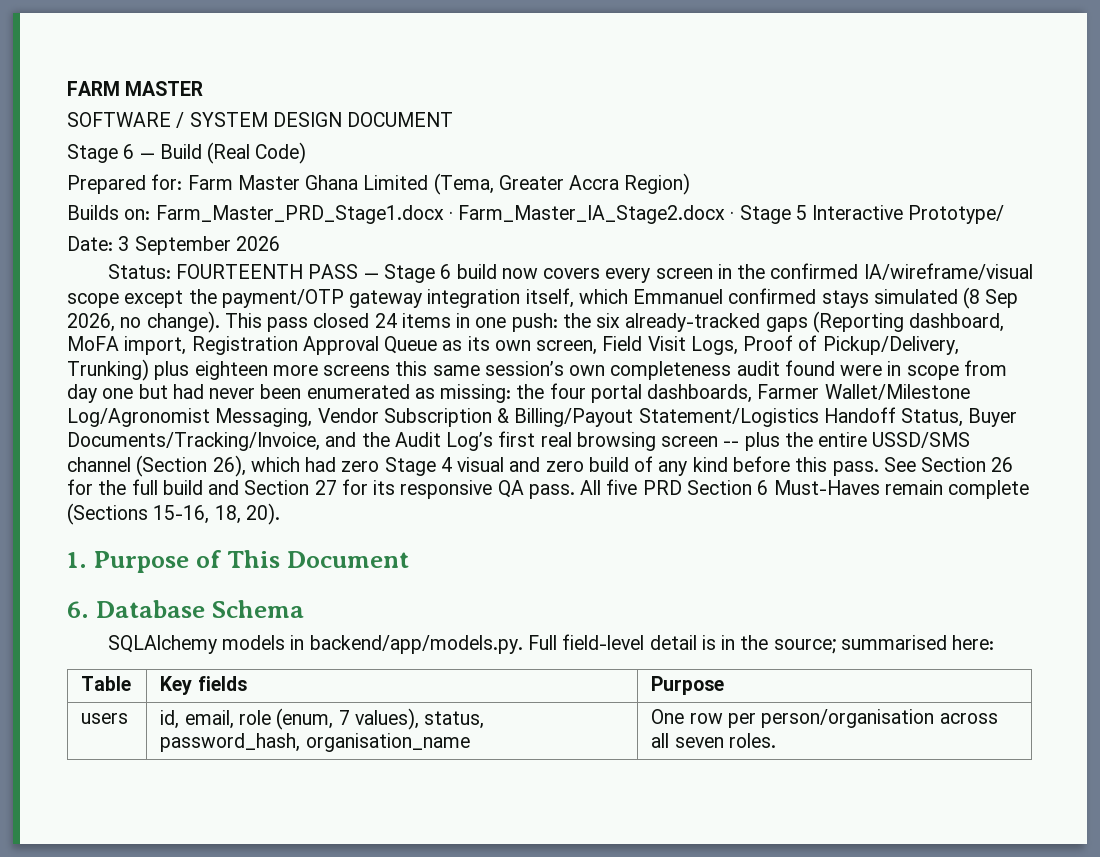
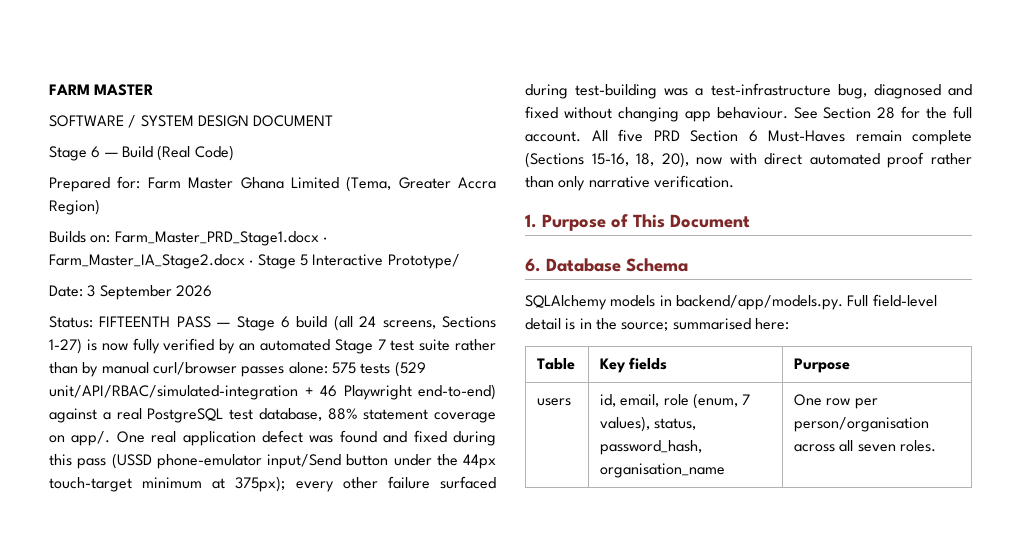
- Status: FOURTEENTH PASS — Stage 6 build now covers every screen in the confirmed IA/wireframe/visual scope except the payment/OTP gateway integration itself, which Emmanuel confirmed stays simulated (8 Sep 2026, no change). This pass closed 24 items in one push: the six already-tracked gaps (Reporting dashboard, MoFA import, Registration Approval Queue as its own screen, Field Visit Logs, Proof of Pickup/Delivery, Trunking) plus eighteen more screens this same session’s own completeness audit found were in scope from day one but had never been enumerated as missing: the four portal dashboards, Farmer Wallet/Milestone Log/Agronomist Messaging, Vendor Subscription & Billing/Payout Statement/Logistics Handoff Status, Buyer Documents/Tracking/Invoice, and the Audit Log’s first real browsing screen -- plus the entire USSD/SMS channel (Section 26), which had zero Stage 4 visual and zero build of any kind before this pass.
+ Status: FIFTEENTH PASS — Stage 6 build (all 24 screens, Sections 1-27) is now fully verified by an automated Stage 7 test suite rather than by manual curl/browser passes alone: 575 tests (529 unit/API/RBAC/simulated-integration + 46 Playwright end-to-end) against a real PostgreSQL test database, 88% statement coverage on app/. One real application defect was found and fixed during this pass (USSD phone-emulator input/Send button under the 44px touch-target minimum at 375px); every other failure surfaced during test-building was a test-infrastructure bug, diagnosed and fixed without changing app behaviour.
- See Section 26 for the full build and Section 27 for its responsive QA pass.
+ See Section 28 for the full account.
- All five PRD Section 6 Must-Haves remain complete (Sections 15-16, 18, 20).
+ All five PRD Section 6 Must-Haves remain complete (Sections 15-16, 18, 20), now with direct automated proof rather than only narrative verification.

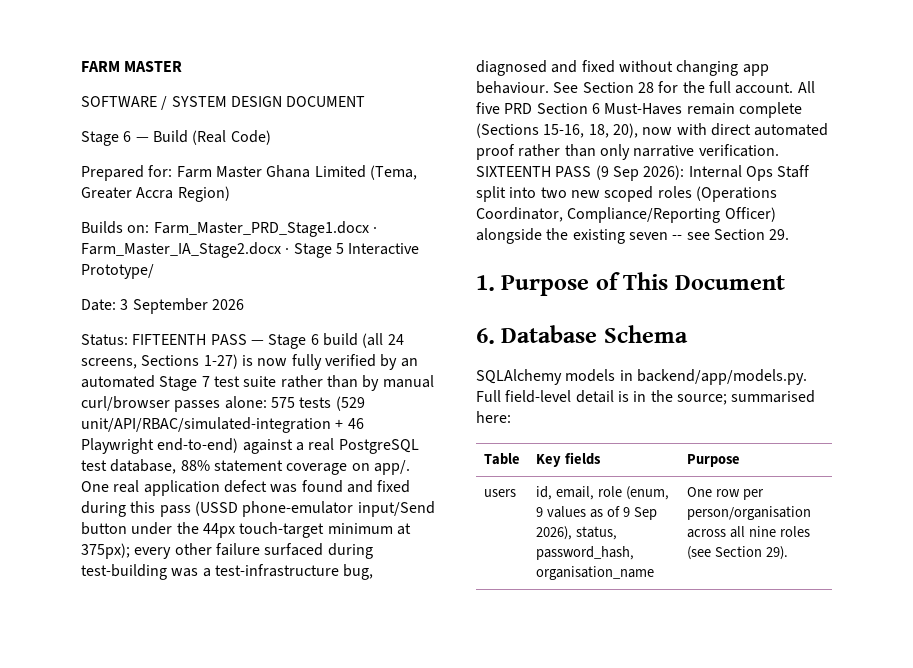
+ SIXTEENTH PASS (9 Sep 2026): Internal Ops Staff split into two new scoped roles (Operations Coordinator, Compliance/Reporting Officer) alongside the existing seven -- see Section 29.
- users | id, email, role (enum, 7 values), status, password_hash, organisation_name | One row per person/organisation across all seven roles.
+ users | id, email, role (enum, 9 values as of 9 Sep 2026), status, password_hash, organisation_name | One row per person/organisation across all nine roles (see Section 29).

